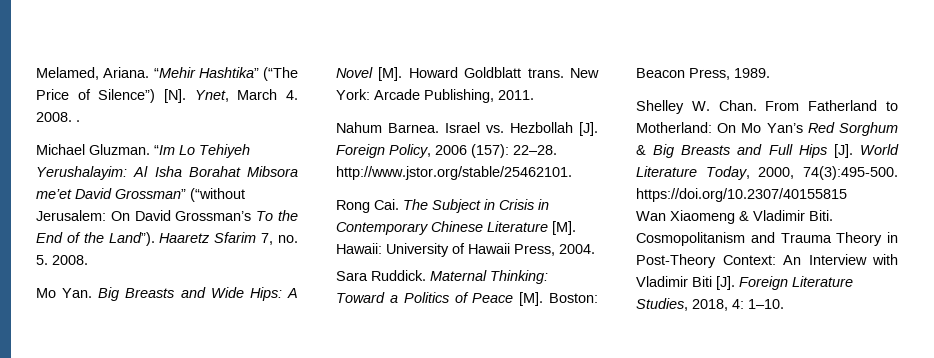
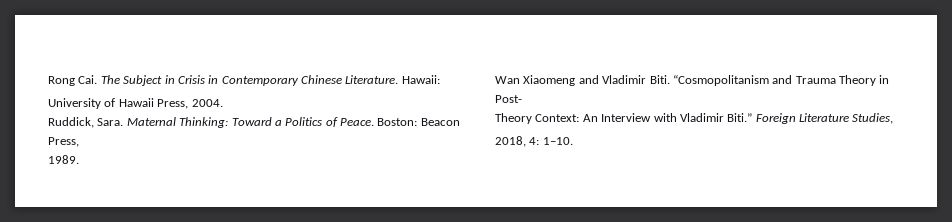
- Melamed, Ariana. “Mehir Hashtika” (“The Price of Silence”) [N]. Ynet, March 4. 2008. .
- Michael Gluzman. “Im Lo Tehiyeh Yerushalayim: Al Isha Borahat Mibsora me’et David Grossman” (“without Jerusalem: On David Grossman’s To the End of the Land”). Haaretz Sfarim 7, no. 5. 2008.
- Mo Yan. Big Breasts and Wide Hips: A Novel [M]. Howard Goldblatt trans. New York: Arcade Publishing, 2011.
- Nahum Barnea. Israel vs. Hezbollah [J]. Foreign Policy, 2006 (157): 22–28. http://www.jstor.org/stable/25462101.
- Rong Cai. The Subject in Crisis in Contemporary Chinese Literature [M]. Hawaii: University of Hawaii Press, 2004.
+ Rong Cai. The Subject in Crisis in Contemporary Chinese Literature. Hawaii:
+ University of Hawaii Press, 2004.
- Sara Ruddick.
+ Ruddick, Sara.
- Maternal Thinking: Toward a Politics of Peace [M]. Boston: Beacon Press, 1989.
+ Maternal Thinking: Toward a Politics of Peace. Boston: Beacon Press,
+ 1989.
- Shelley W. Chan. From Fatherland to Motherland: On Mo Yan’s Red Sorghum & Big Breasts and Full Hips [J]. World Literature Today, 2000, 74(3):495-500. https://doi.org/10.2307/40155815
- Wan Xiaomeng & Vladimir Biti.
+ Wan Xiaomeng and Vladimir Biti.
- Cosmopolitanism and Trauma Theory in Post-Theory Context: An Interview with Vladimir Biti [J]. Foreign Literature Studies, 2018, 4: 1–10.
+ “Cosmopolitanism and Trauma Theory in Post-
+ Theory Context: An Interview with Vladimir Biti.” Foreign Literature Studies,
+ 2018, 4: 1–10.

